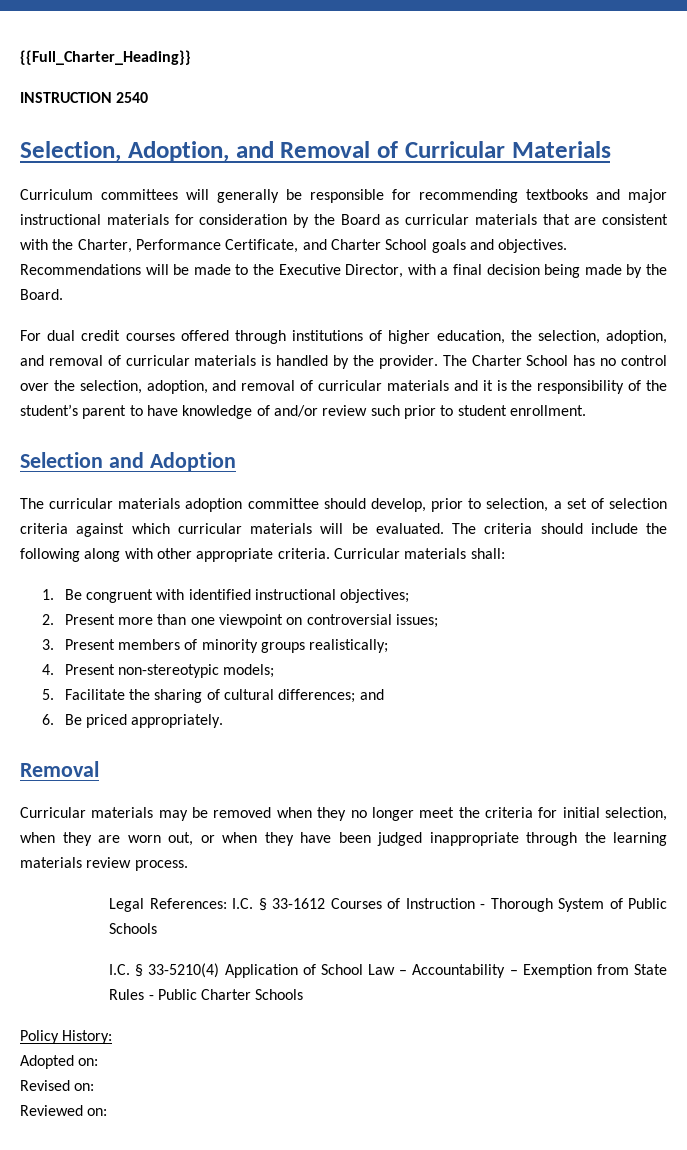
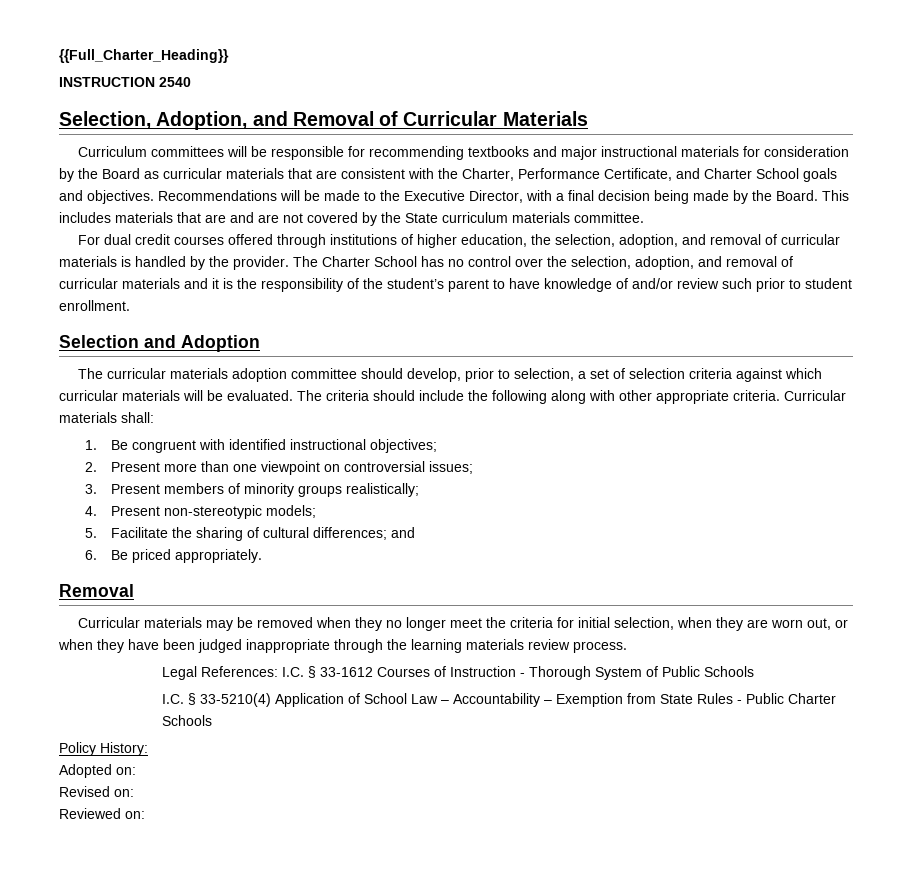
- Curriculum committees will generally be responsible for recommending textbooks and major instructional materials for consideration by the Board as curricular materials that are consistent with the Charter, Performance Certificate, and Charter School goals and objectives.
+ Curriculum committees will be responsible for recommending textbooks and major instructional materials for consideration by the Board as curricular materials that are consistent with the Charter, Performance Certificate, and Charter School goals and objectives.
+ This includes materials that are and are not covered by the State curriculum materials committee.

